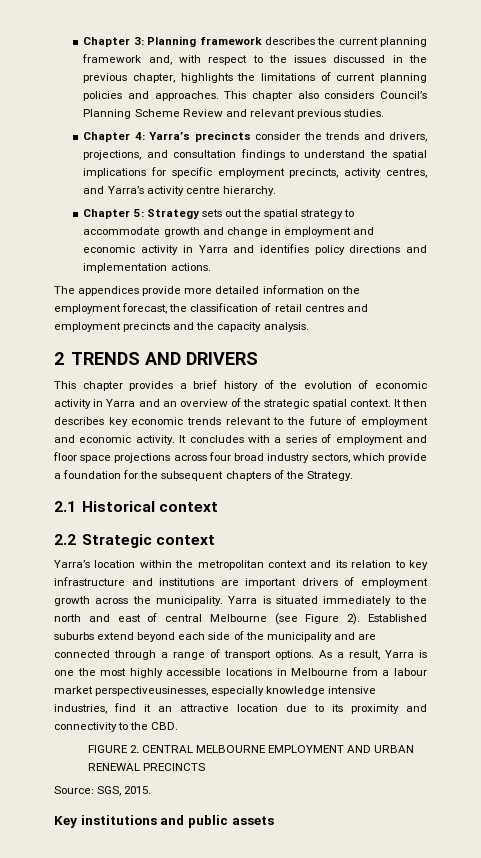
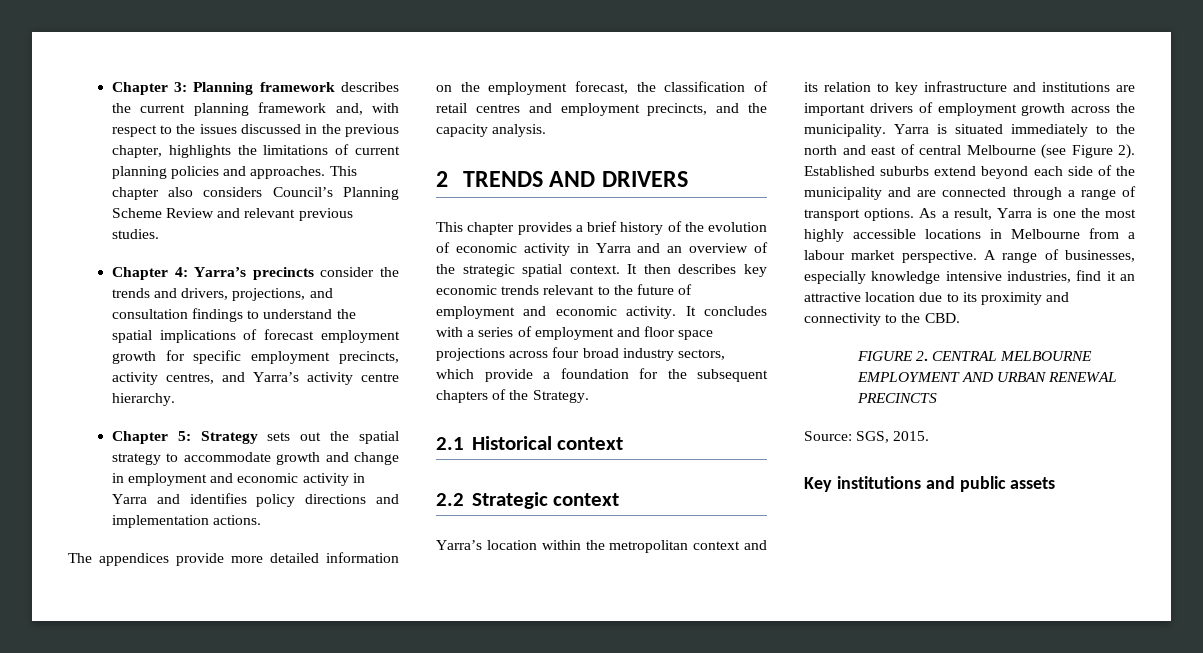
- Chapter 4: Yarra’s precincts consider the trends and drivers, projections, and consultation findings to understand the spatial implications for specific employment precincts, activity centres, and Yarra’s activity centre hierarchy.
+ Chapter 4: Yarra’s precincts consider the trends and drivers, projections, and consultation findings to understand the spatial implications of forecast employment growth for specific employment precincts, activity centres, and Yarra’s activity centre hierarchy.
- The appendices provide more detailed information on the employment forecast, the classification of retail centres and employment precincts and the capacity analysis.
+ The appendices provide more detailed information on the employment forecast, the classification of retail centres and employment precincts, and the capacity analysis.
- As a result, Yarra is one the most highly accessible locations in Melbourne from a labour market perspectiveusinesses, especially knowledge intensive industries, find it an attractive location due to its proximity and connectivity to the CBD.
+ As a result, Yarra is one the most highly accessible locations in Melbourne from a labour market perspective. A range of businesses, especially knowledge intensive industries, find it an attractive location due to its proximity and connectivity to the CBD.

